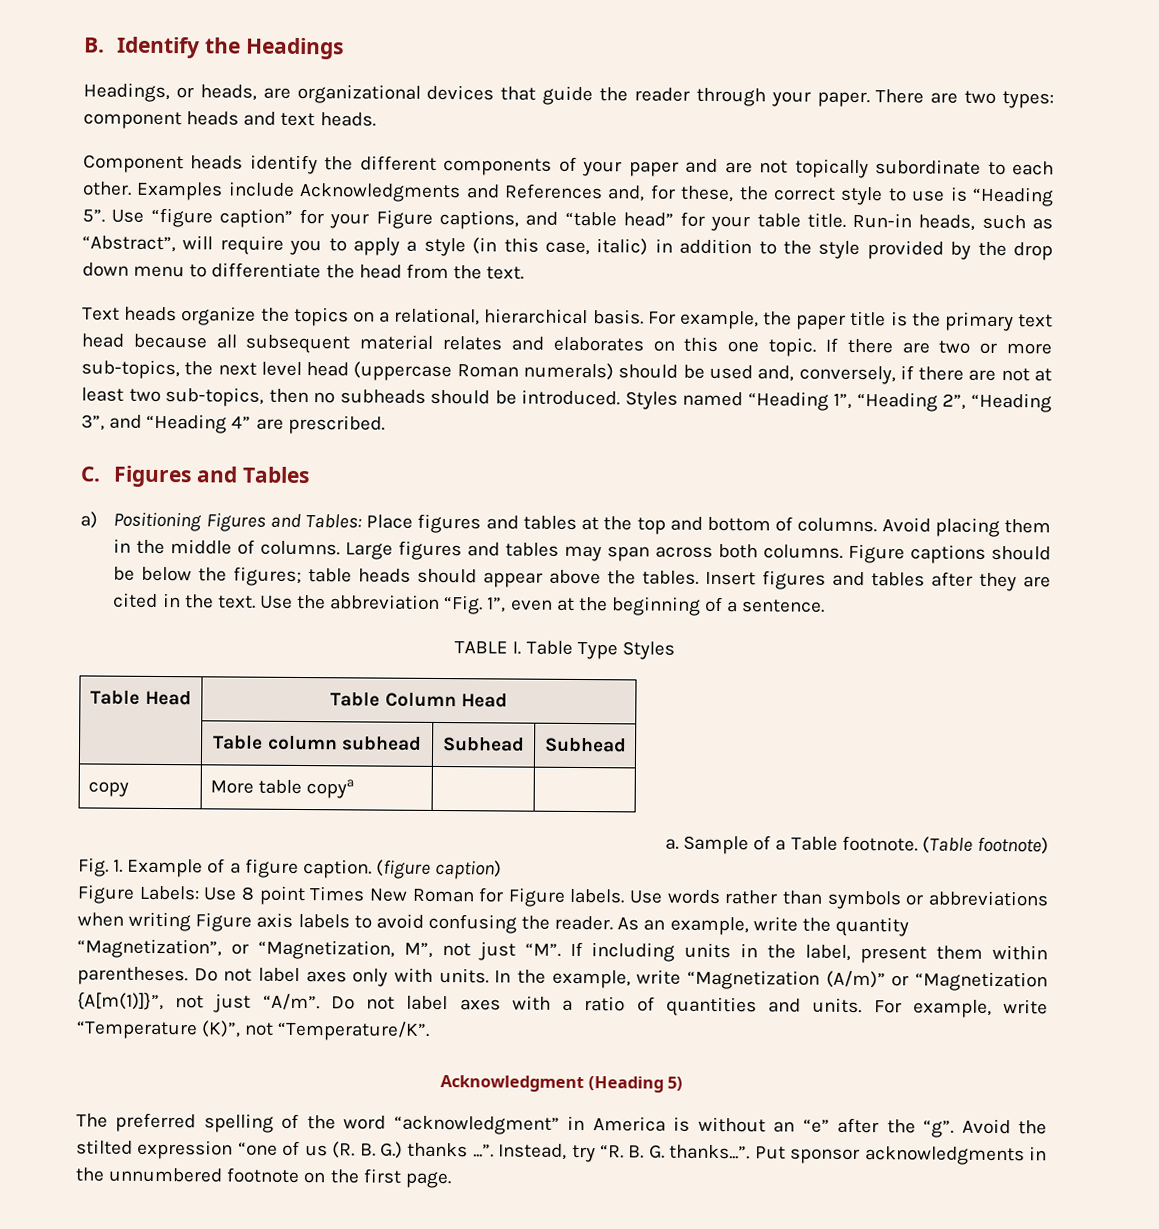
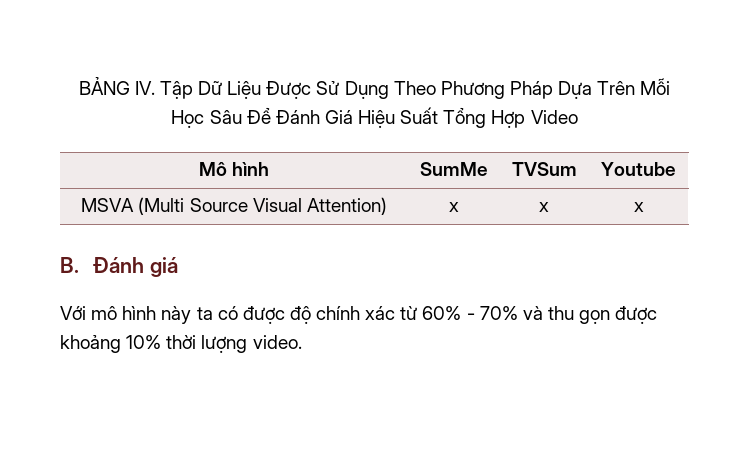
- B. Identify the Headings
- Headings, or heads, are organizational devices that guide the reader through your paper. There are two types: component heads and text heads.
- Component heads identify the different components of your paper and are not topically subordinate to each other. Examples include Acknowledgments and References and, for these, the correct style to use is “Heading 5”. Use “figure caption” for your Figure captions, and “table head” for your table title. Run-in heads, such as “Abstract”, will require you to apply a style (in this case, italic) in addition to the style provided by the drop down menu to differentiate the head from the text.
- Text heads organize the topics on a relational, hierarchical basis. For example, the paper title is the primary text head because all subsequent material relates and elaborates on this one topic. If there are two or more sub-topics, the next level head (uppercase Roman numerals) should be used and, conversely, if there are not at least two sub-topics, then no subheads should be introduced. Styles named “Heading 1”, “Heading 2”, “Heading 3”, and “Heading 4” are prescribed.
- C. Figures and Tables
- a) Positioning Figures and Tables: Place figures and tables at the top and bottom of columns. Avoid placing them in the middle of columns. Large figures and tables may span across both columns. Figure captions should be below the figures; table heads should appear above the tables. Insert figures and tables after they are cited in the text. Use the abbreviation “Fig. 1”, even at the beginning of a sentence.
- TABLE I. Table Type Styles
- Table Head | Table Column Head
- | Table column subhead | Subhead | Subhead
- copy | More table copya | |
- a. Sample of a Table footnote. (Table footnote)
- Fig. 1. Example of a figure caption. (figure caption)
- Figure Labels: Use 8 point Times New Roman for Figure labels. Use words rather than symbols or abbreviations when writing Figure axis labels to avoid confusing the reader. As an example, write the quantity “Magnetization”, or “Magnetization, M”, not just “M”. If including units in the label, present them within parentheses. Do not label axes only with units. In the example, write “Magnetization (A/m)” or “Magnetization {A[m(1)]}”, not just “A/m”. Do not label axes with a ratio of quantities and units. For example, write “Temperature (K)”, not “Temperature/K”.
- Acknowledgment (Heading 5)
- The preferred spelling of the word “acknowledgment” in America is without an “e” after the “g”. Avoid the stilted expression “one of us (R. B. G.) thanks ...”. Instead, try “R. B. G. thanks...”. Put sponsor acknowledgments in the unnumbered footnote on the first page.
+ BẢNG IV. Tập Dữ Liệu Được Sử Dụng Theo Phương Pháp Dựa Trên Mỗi Học Sâu Để Đánh Giá Hiệu Suất Tổng Hợp Video
+ Mô hình | SumMe | TVSum | Youtube
+ MSVA (Multi Source Visual Attention) | x | x | x
+ B. Đánh giá
+ Với mô hình này ta có được độ chính xác từ 60% - 70% và thu gọn được khoảng 10% thời lượng video.

